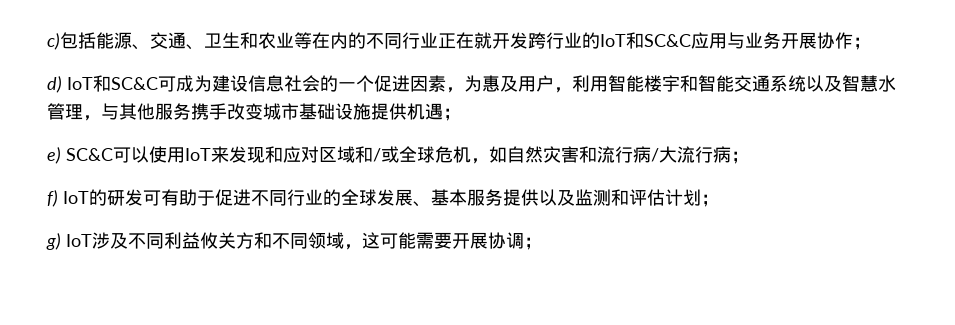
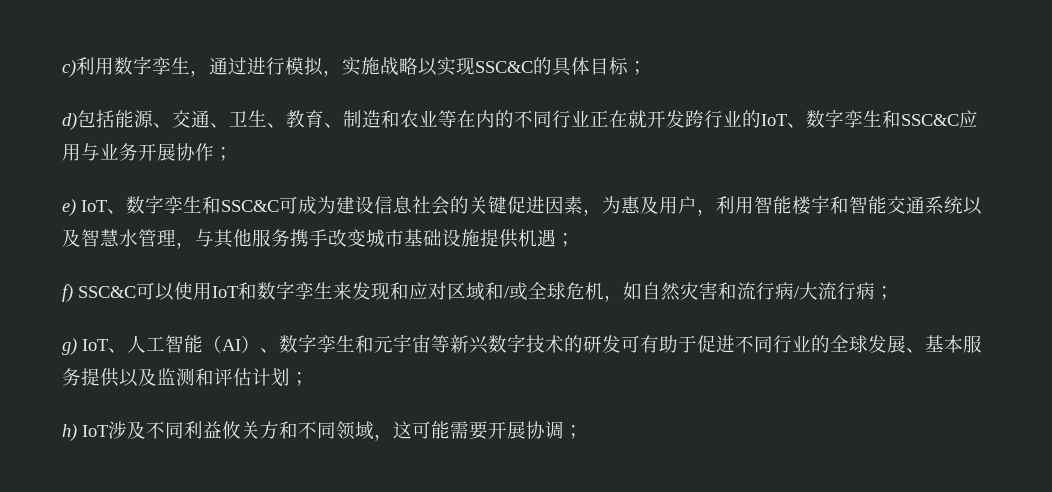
- c)包括能源、交通、卫生和农业等在内的不同行业正在就开发跨行业的IoT和SC&C应用与业务开展协作；
+ c)利用数字孪生，通过进行模拟，实施战略以实现SSC&C的具体目标；
+ d)包括能源、交通、卫生、教育、制造和农业等在内的不同行业正在就开发跨行业的IoT、数字孪生和SSC&C应用与业务开展协作；
- d) IoT和SC&C可成为建设信息社会的一个促进因素，为惠及用户，利用智能楼宇和智能交通系统以及智慧水管理，与其他服务携手改变城市基础设施提供机遇；
+ e) IoT、数字孪生和SSC&C可成为建设信息社会的关键促进因素，为惠及用户，利用智能楼宇和智能交通系统以及智慧水管理，与其他服务携手改变城市基础设施提供机遇；
- e) SC&C可以使用IoT来发现和应对区域和/或全球危机，如自然灾害和流行病/大流行病；
+ f) SSC&C可以使用IoT和数字孪生来发现和应对区域和/或全球危机，如自然灾害和流行病/大流行病；
- f) IoT的研发可有助于促进不同行业的全球发展、基本服务提供以及监测和评估计划；
+ g) IoT、人工智能（AI）、数字孪生和元宇宙等新兴数字技术的研发可有助于促进不同行业的全球发展、基本服务提供以及监测和评估计划；
- g) IoT涉及不同利益攸关方和不同领域，这可能需要开展协调；
+ h) IoT涉及不同利益攸关方和不同领域，这可能需要开展协调；

